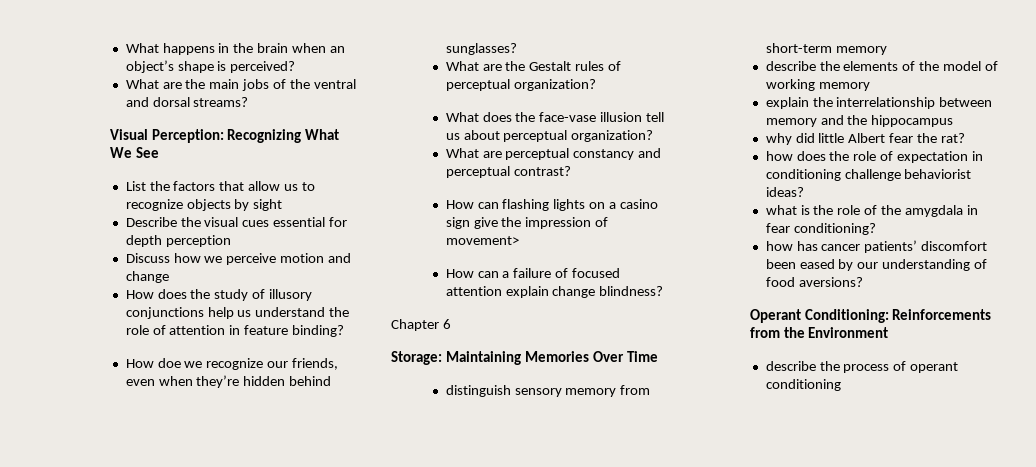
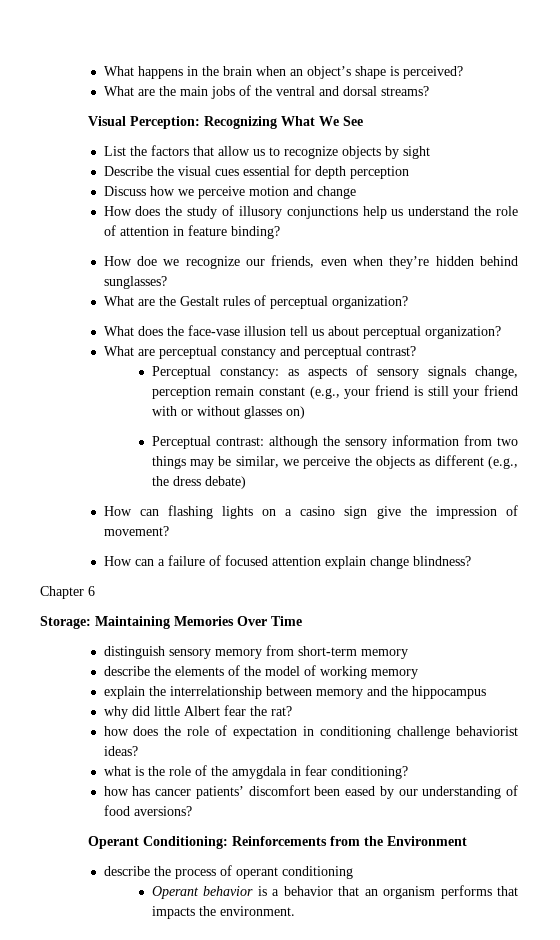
+ Perceptual constancy: as aspects of sensory signals change, perception remain constant (e.g., your friend is still your friend with or without glasses on)
+ Perceptual contrast: although the sensory information from two things may be similar, we perceive the objects as different (e.g., the dress debate)
- How can flashing lights on a casino sign give the impression of movement>
+ How can flashing lights on a casino sign give the impression of movement?
+ Operant behavior is a behavior that an organism performs that impacts the environment.

